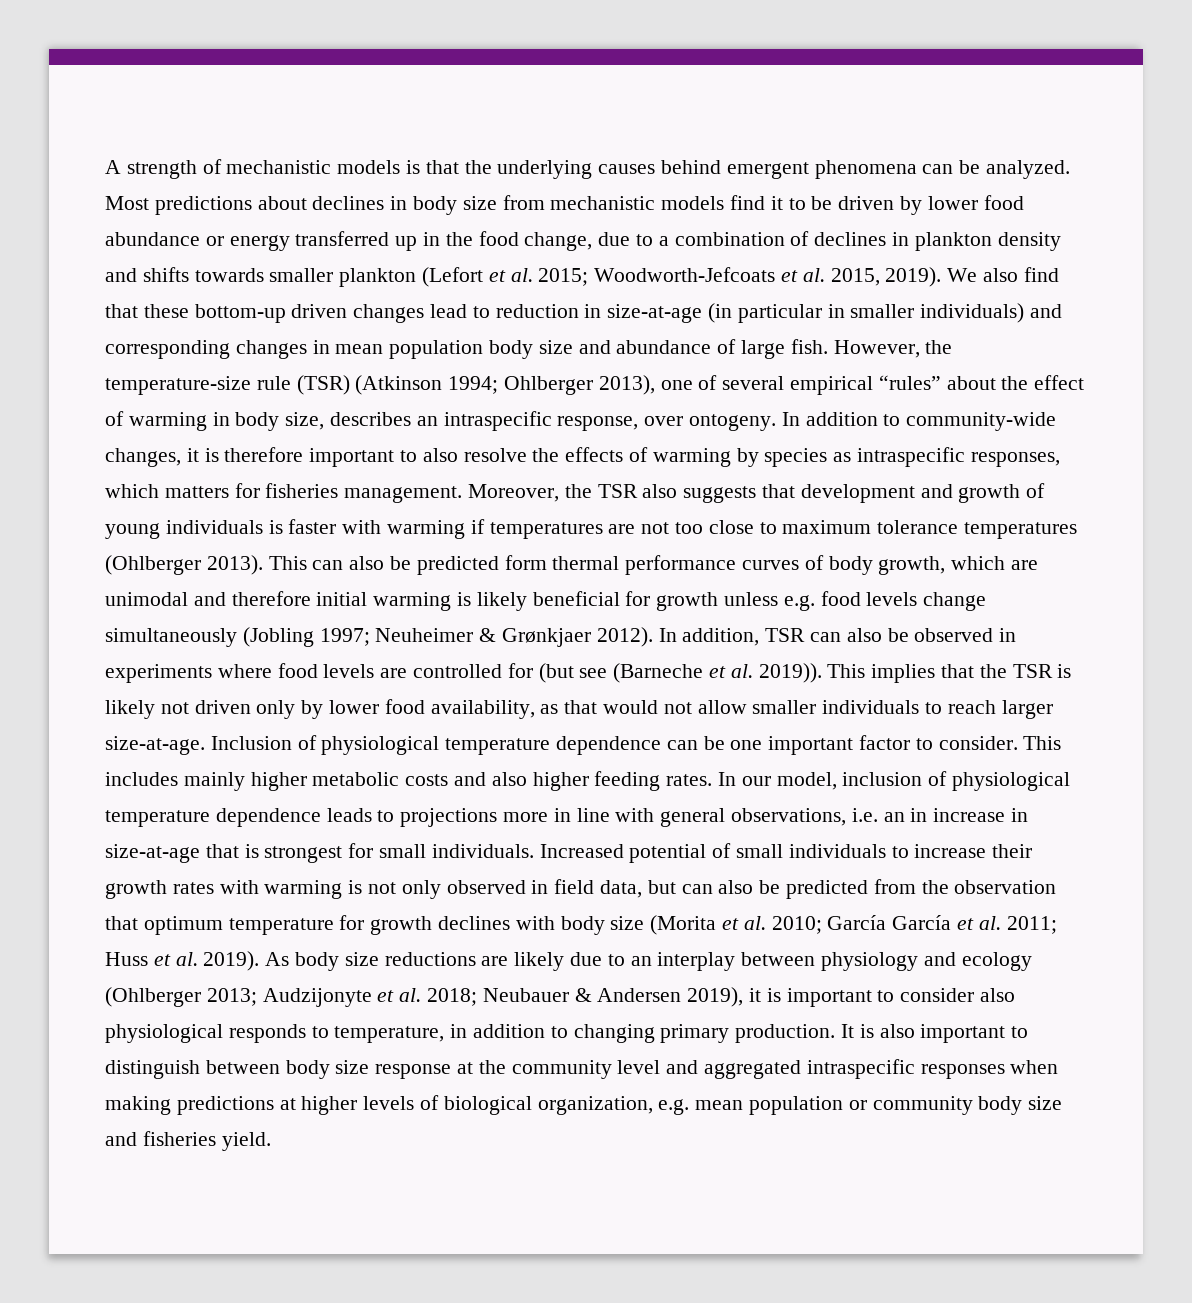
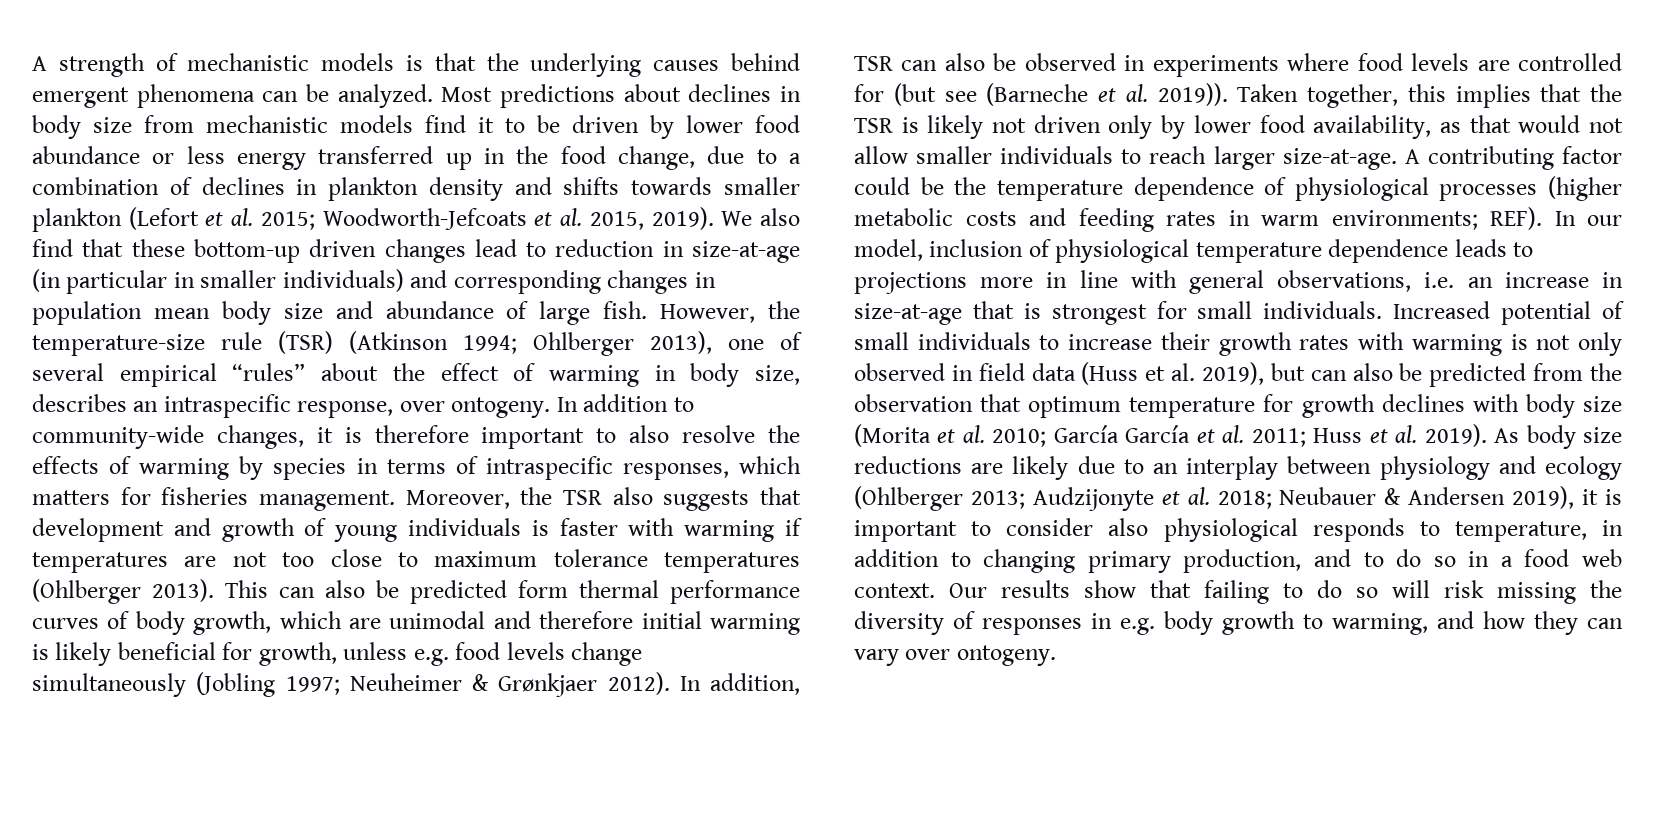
- Most predictions about declines in body size from mechanistic models find it to be driven by lower food abundance or energy transferred up in the food change, due to a combination of declines in plankton density and shifts towards smaller plankton (Lefort et al. 2015; Woodworth-Jefcoats et al. 2015, 2019).
+ Most predictions about declines in body size from mechanistic models find it to be driven by lower food abundance or less energy transferred up in the food change, due to a combination of declines in plankton density and shifts towards smaller plankton (Lefort et al. 2015; Woodworth-Jefcoats et al. 2015, 2019).
- We also find that these bottom-up driven changes lead to reduction in size-at-age (in particular in smaller individuals) and corresponding changes in mean population body size and abundance of large fish.
+ We also find that these bottom-up driven changes lead to reduction in size-at-age (in particular in smaller individuals) and corresponding changes in population mean body size and abundance of large fish.
- In addition to community-wide changes, it is therefore important to also resolve the effects of warming by species as intraspecific responses, which matters for fisheries management.
+ In addition to community-wide changes, it is therefore important to also resolve the effects of warming by species in terms of intraspecific responses, which matters for fisheries management.
- This can also be predicted form thermal performance curves of body growth, which are unimodal and therefore initial warming is likely beneficial for growth unless e.g. food levels change simultaneously (Jobling 1997; Neuheimer & Grønkjaer 2012).
+ This can also be predicted form thermal performance curves of body growth, which are unimodal and therefore initial warming is likely beneficial for growth, unless e.g. food levels change simultaneously (Jobling 1997; Neuheimer & Grønkjaer 2012).
- This implies that the TSR is likely not driven only by lower food availability, as that would not allow smaller individuals to reach larger size-at-age.
+ Taken together, this implies that the TSR is likely not driven only by lower food availability, as that would not allow smaller individuals to reach larger size-at-age.
- Inclusion of physiological temperature dependence can be one important factor to consider. This includes mainly higher metabolic costs and also higher feeding rates.
+ A contributing factor could be the temperature dependence of physiological processes (higher metabolic costs and feeding rates in warm environments; REF).
- In our model, inclusion of physiological temperature dependence leads to projections more in line with general observations, i.e. an in increase in size-at-age that is strongest for small individuals.
+ In our model, inclusion of physiological temperature dependence leads to projections more in line with general observations, i.e. an increase in size-at-age that is strongest for small individuals.
- Increased potential of small individuals to increase their growth rates with warming is not only observed in field data, but can also be predicted from the observation that optimum temperature for growth declines with body size (Morita et al. 2010; García García et al. 2011; Huss et al. 2019).
+ Increased potential of small individuals to increase their growth rates with warming is not only observed in field data (Huss et al. 2019), but can also be predicted from the observation that optimum temperature for growth declines with body size (Morita et al. 2010; García García et al. 2011; Huss et al. 2019).
- As body size reductions are likely due to an interplay between physiology and ecology (Ohlberger 2013; Audzijonyte et al. 2018; Neubauer & Andersen 2019), it is important to consider also physiological responds to temperature, in addition to changing primary production. It is also important to distinguish between body size response at the community level and aggregated intraspecific responses when making predictions at higher levels of biological organization, e.g. mean population or community body size and fisheries yield.
+ As body size reductions are likely due to an interplay between physiology and ecology (Ohlberger 2013; Audzijonyte et al. 2018; Neubauer & Andersen 2019), it is important to consider also physiological responds to temperature, in addition to changing primary production, and to do so in a food web context. Our results show that failing to do so will risk missing the diversity of responses in e.g. body growth to warming, and how they can vary over ontogeny.

